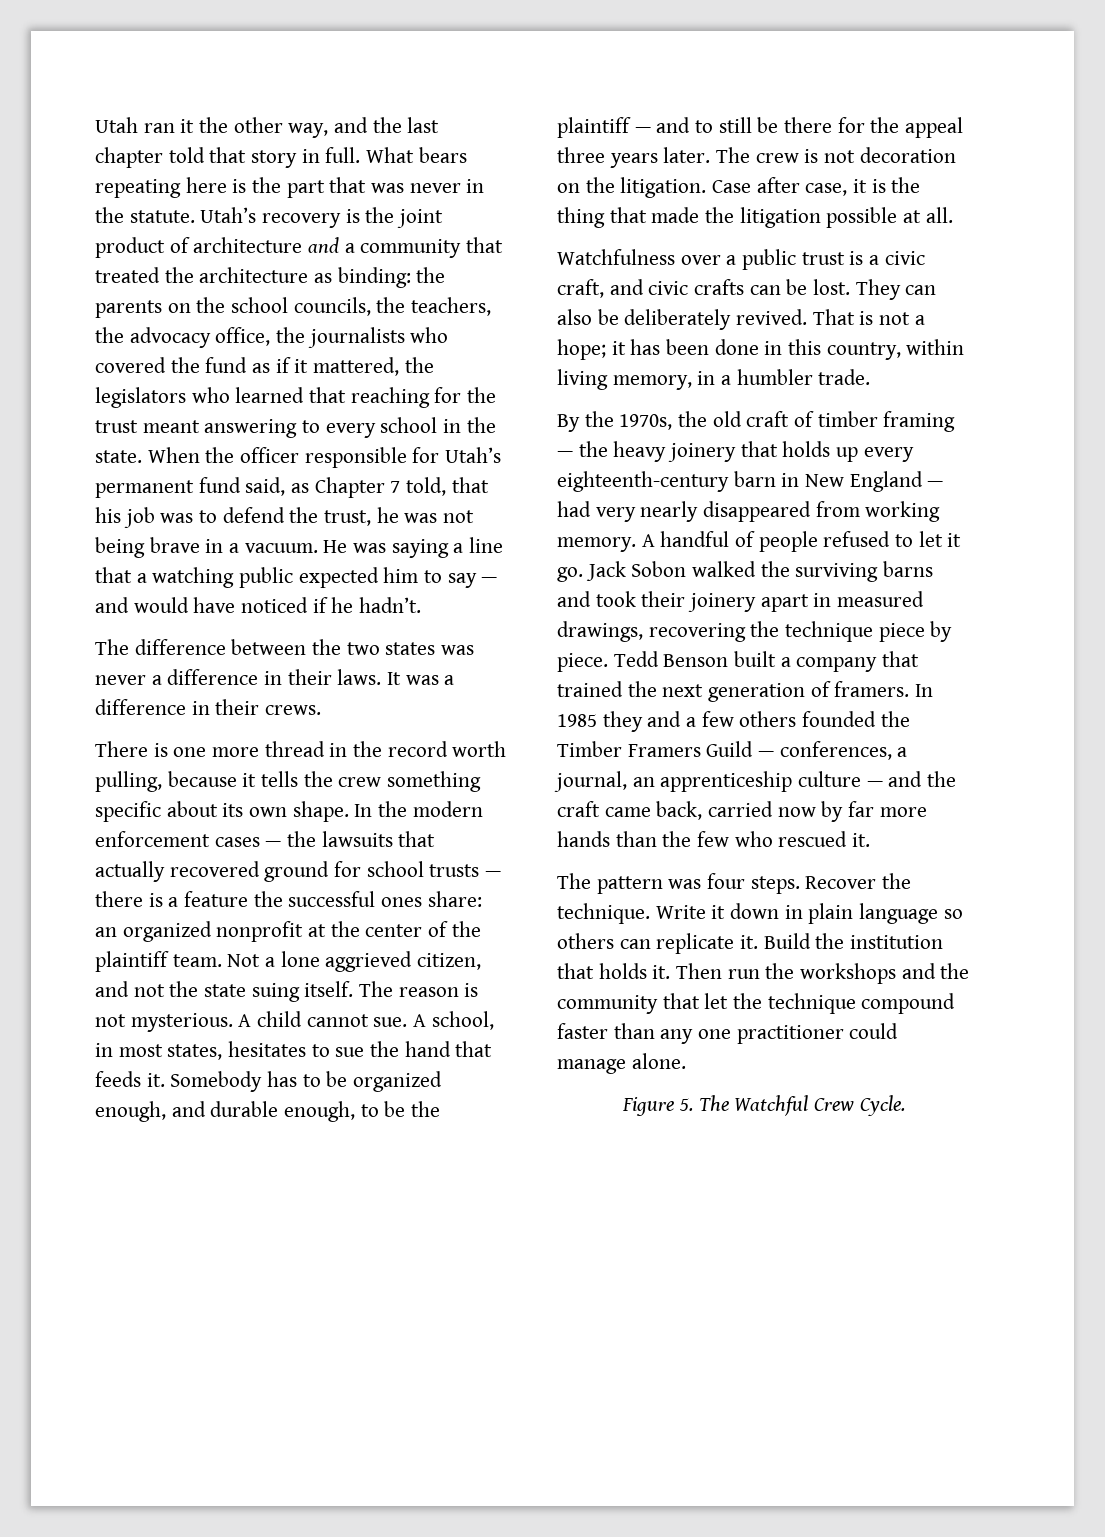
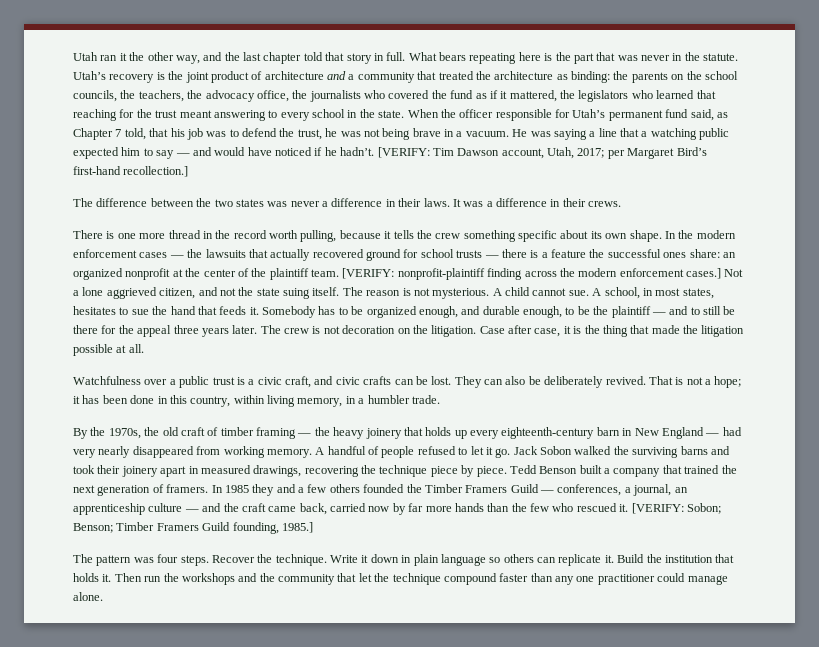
+ [VERIFY: Tim Dawson account, Utah, 2017; per Margaret Bird’s first-hand recollection.]
+ [VERIFY: nonprofit-plaintiff finding across the modern enforcement cases.]
+ [VERIFY: Sobon; Benson; Timber Framers Guild founding, 1985.]
- Figure 5. The Watchful Crew Cycle.

